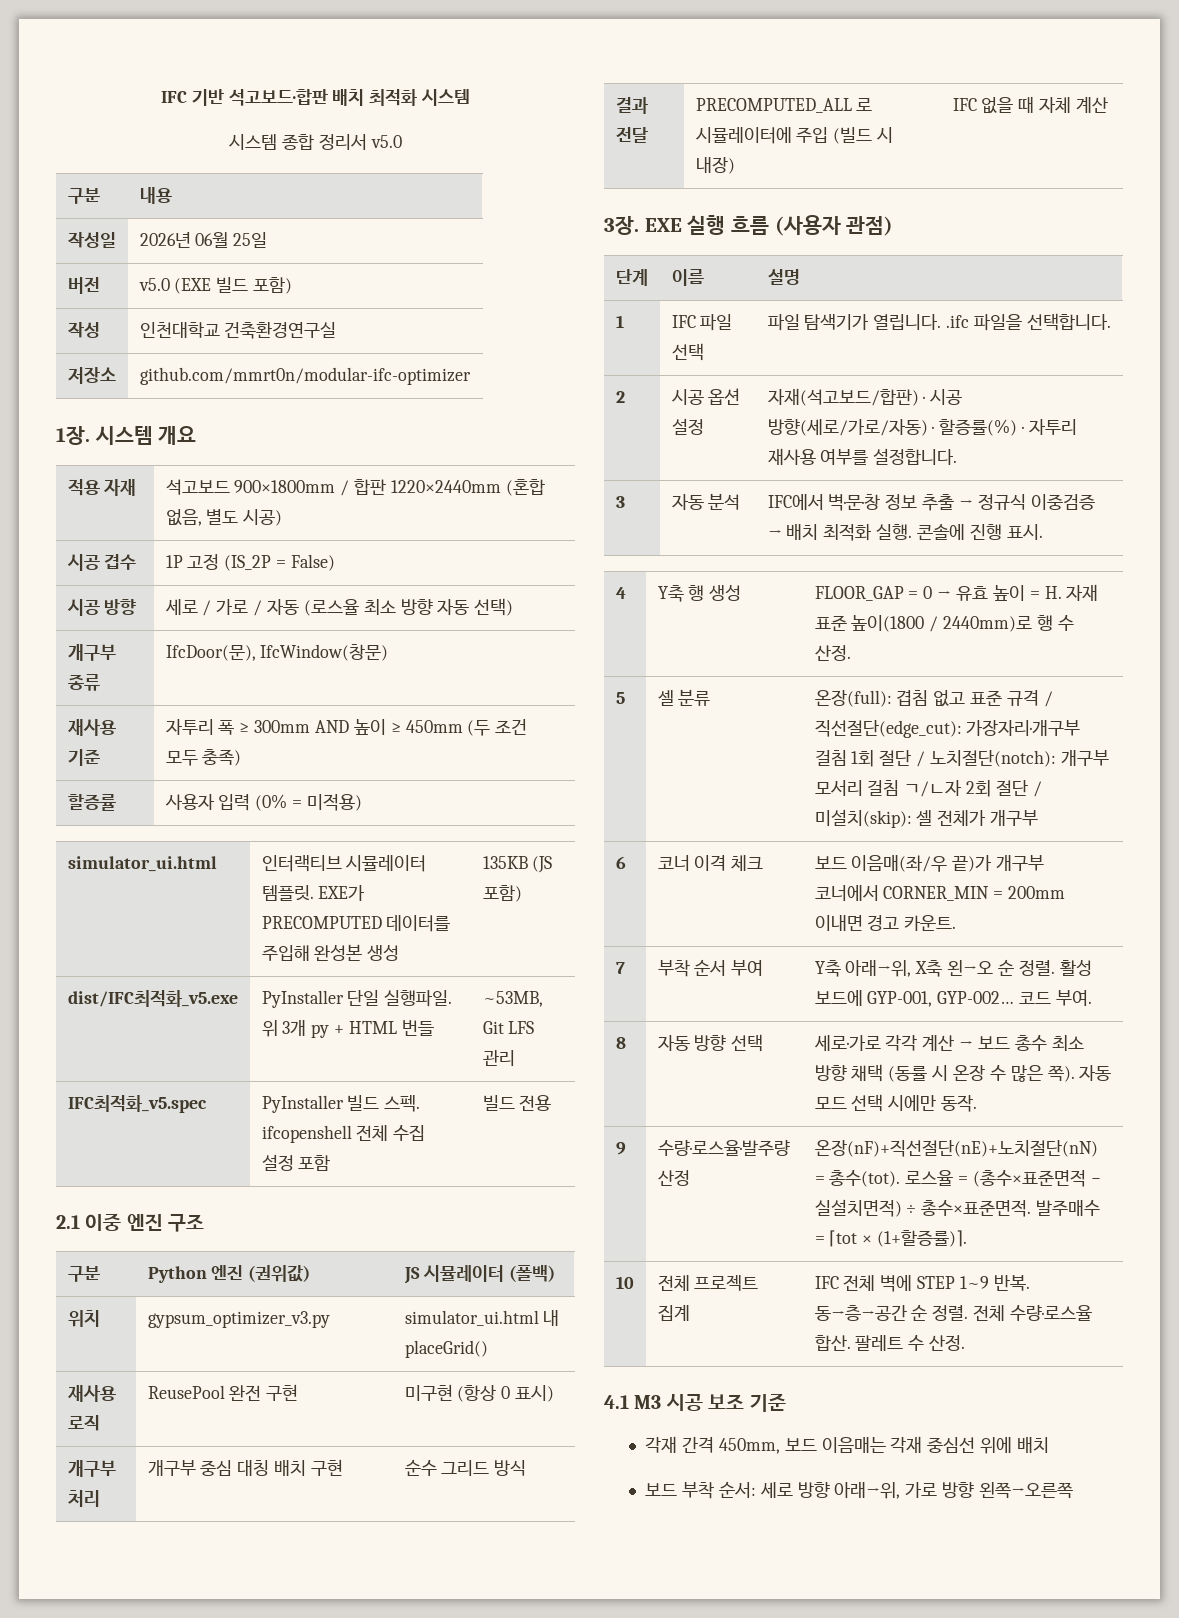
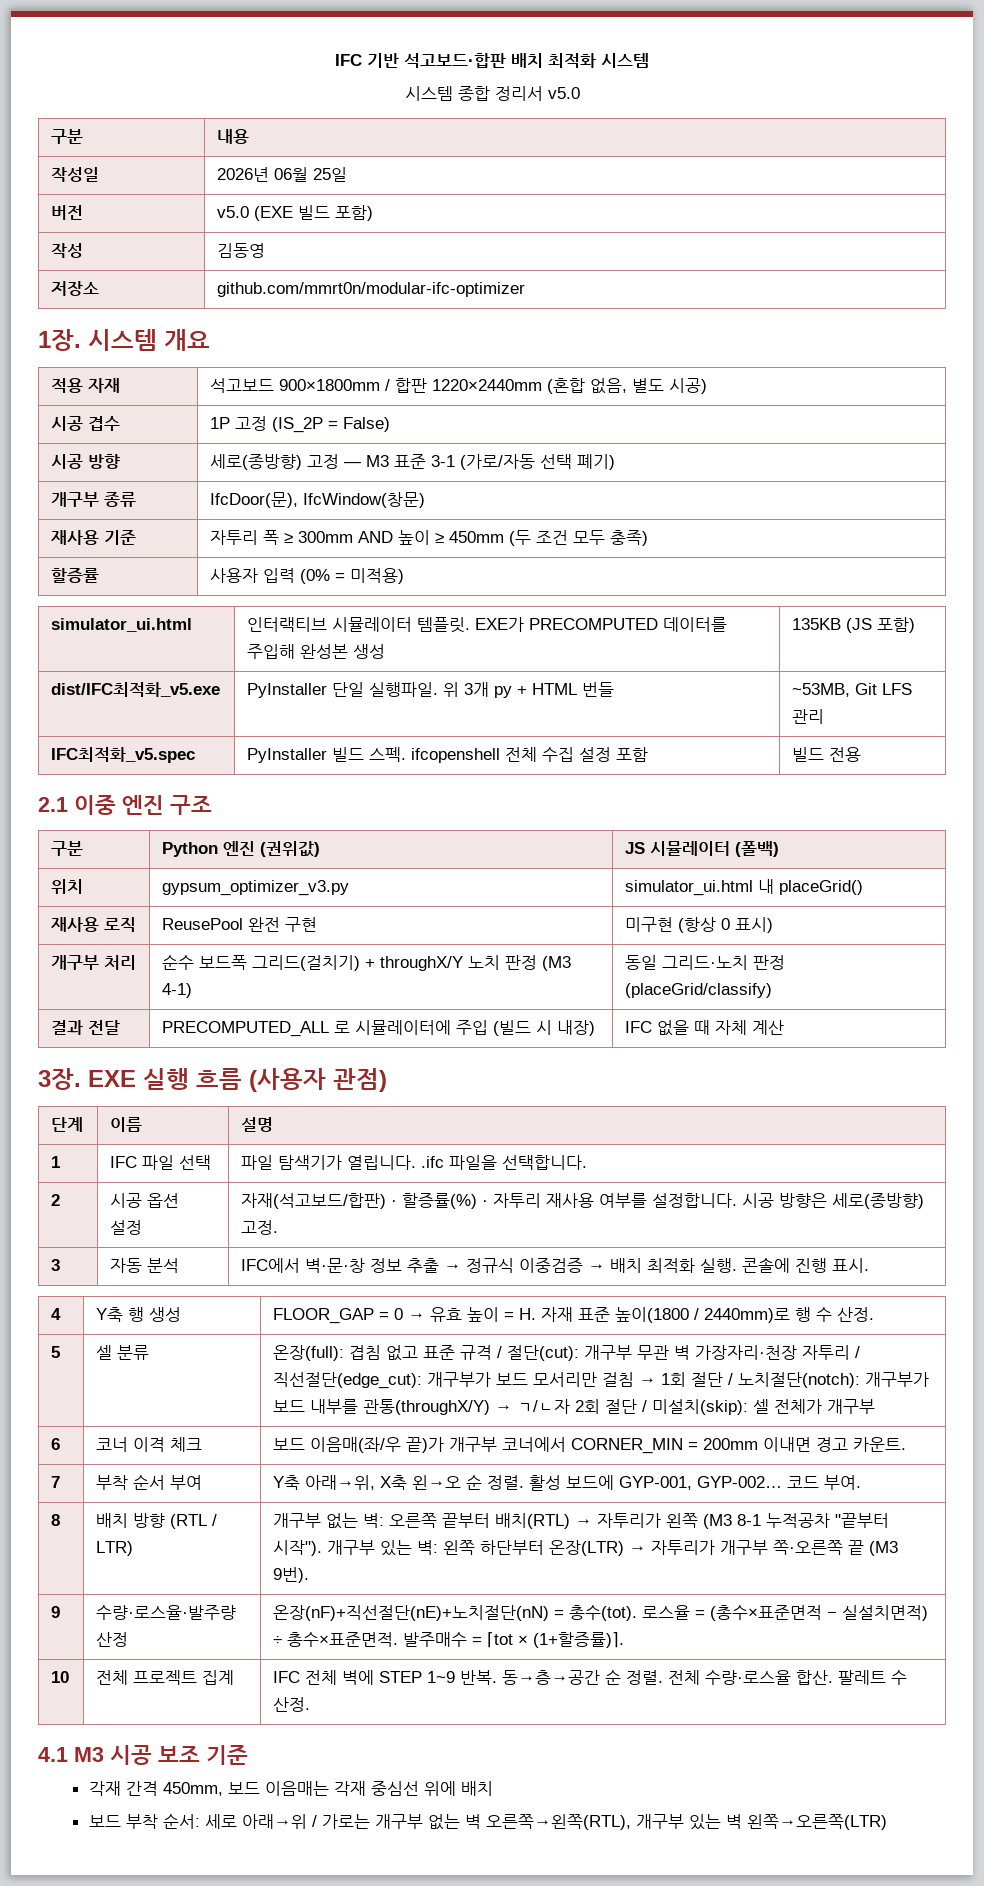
- 작성 | 인천대학교 건축환경연구실
+ 작성 | 김동영
- 시공 방향 | 세로 / 가로 / 자동 (로스율 최소 방향 자동 선택)
+ 시공 방향 | 세로(종방향) 고정 — M3 표준 3-1 (가로/자동 선택 폐기)
- 개구부 처리 | 개구부 중심 대칭 배치 구현 | 순수 그리드 방식
+ 개구부 처리 | 순수 보드폭 그리드(걸치기) + throughX/Y 노치 판정 (M3 4-1) | 동일 그리드·노치 판정 (placeGrid/classify)
- 2 | 시공 옵션 설정 | 자재(석고보드/합판) · 시공 방향(세로/가로/자동) · 할증률(%) · 자투리 재사용 여부를 설정합니다.
+ 2 | 시공 옵션 설정 | 자재(석고보드/합판) · 할증률(%) · 자투리 재사용 여부를 설정합니다. 시공 방향은 세로(종방향) 고정.
- 5 | 셀 분류 | 온장(full): 겹침 없고 표준 규격 / 직선절단(edge_cut): 가장자리·개구부 걸침 1회 절단 / 노치절단(notch): 개구부 모서리 걸침 ㄱ/ㄴ자 2회 절단 / 미설치(skip): 셀 전체가 개구부
+ 5 | 셀 분류 | 온장(full): 겹침 없고 표준 규격 / 절단(cut): 개구부 무관 벽 가장자리·천장 자투리 / 직선절단(edge_cut): 개구부가 보드 모서리만 걸침 → 1회 절단 / 노치절단(notch): 개구부가 보드 내부를 관통(throughX/Y) → ㄱ/ㄴ자 2회 절단 / 미설치(skip): 셀 전체가 개구부
- 8 | 자동 방향 선택 | 세로·가로 각각 계산 → 보드 총수 최소 방향 채택 (동률 시 온장 수 많은 쪽). 자동 모드 선택 시에만 동작.
+ 8 | 배치 방향 (RTL / LTR) | 개구부 없는 벽: 오른쪽 끝부터 배치(RTL) → 자투리가 왼쪽 (M3 8-1 누적공차 "끝부터 시작"). 개구부 있는 벽: 왼쪽 하단부터 온장(LTR) → 자투리가 개구부 쪽·오른쪽 끝 (M3 9번).
- 보드 부착 순서: 세로 방향 아래→위, 가로 방향 왼쪽→오른쪽
+ 보드 부착 순서: 세로 아래→위 / 가로는 개구부 없는 벽 오른쪽→왼쪽(RTL), 개구부 있는 벽 왼쪽→오른쪽(LTR)

